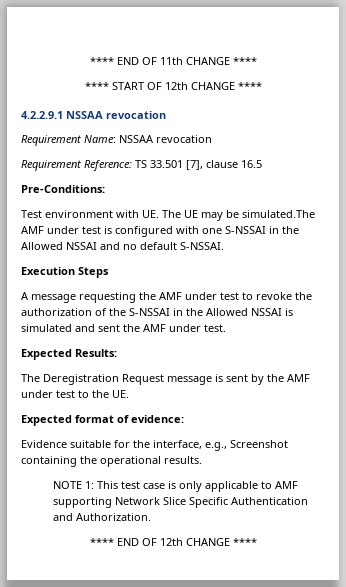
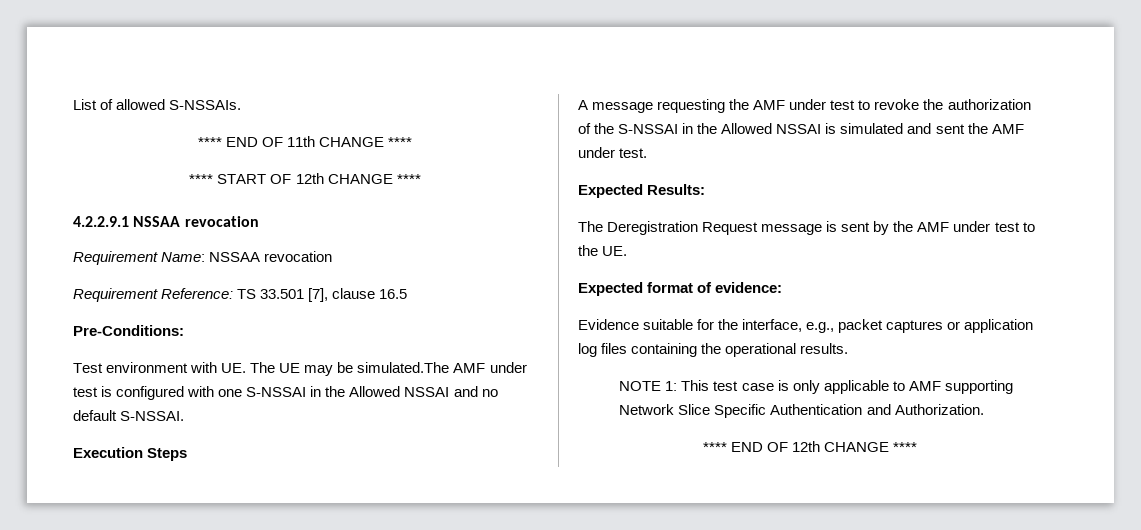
+ List of allowed S-NSSAIs.
- Evidence suitable for the interface, e.g., Screenshot containing the operational results.
+ Evidence suitable for the interface, e.g., packet captures or application log files containing the operational results.

